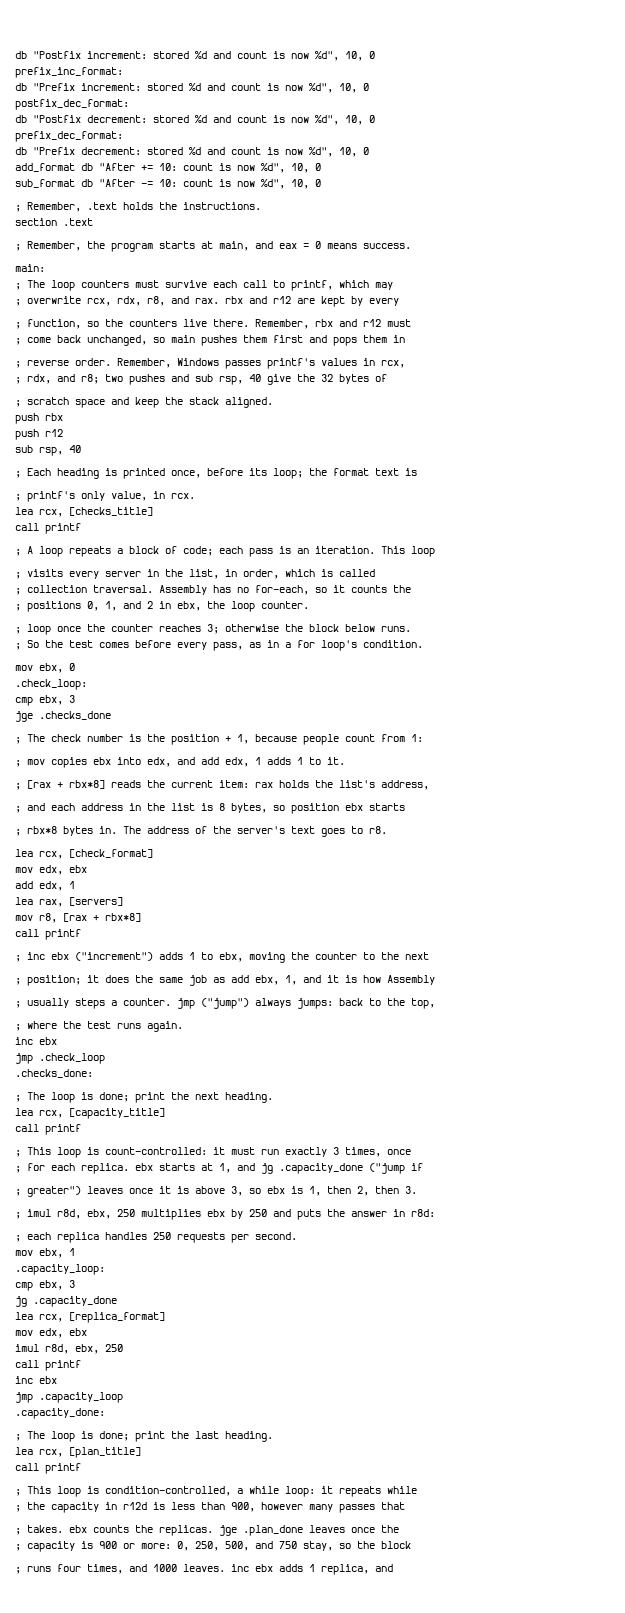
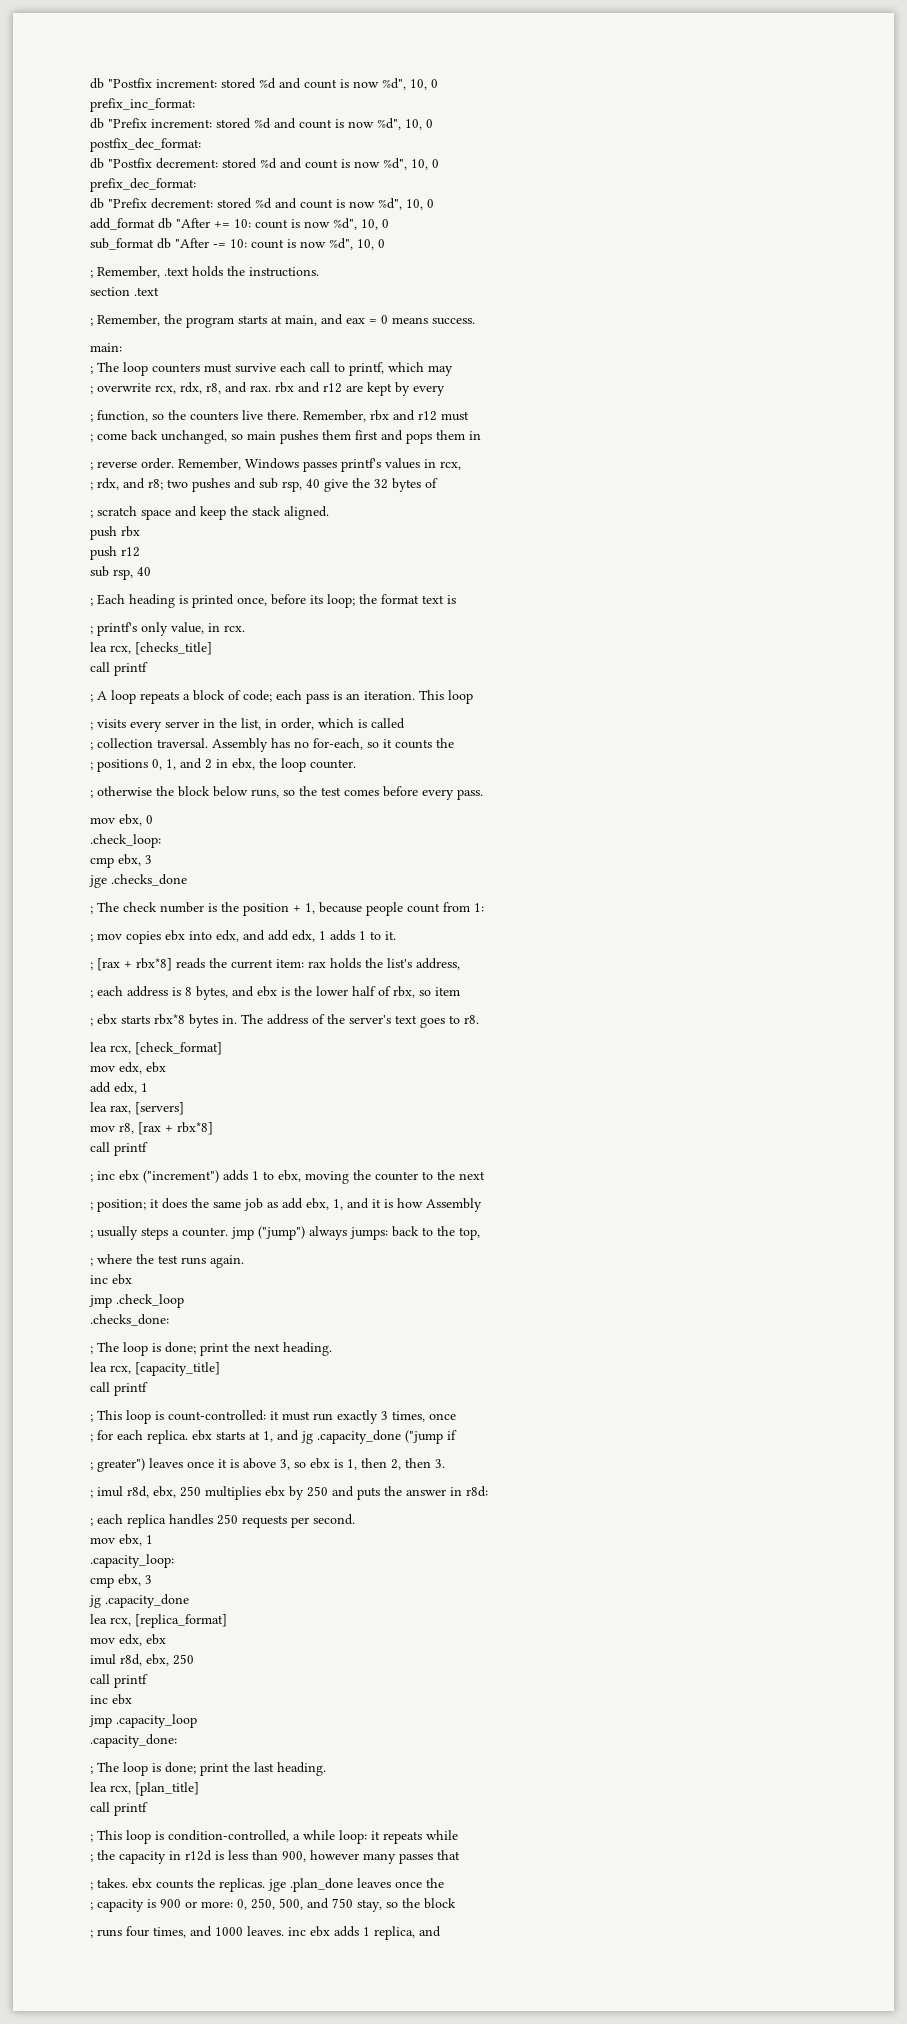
- ; loop once the counter reaches 3; otherwise the block below runs.
- ; So the test comes before every pass, as in a for loop's condition.
+ ; otherwise the block below runs, so the test comes before every pass.
- ; and each address in the list is 8 bytes, so position ebx starts
- ; rbx*8 bytes in.
+ ; each address is 8 bytes, and ebx is the lower half of rbx, so item
+ ; ebx starts rbx*8 bytes in.

